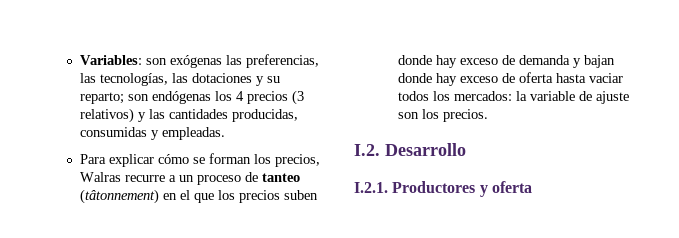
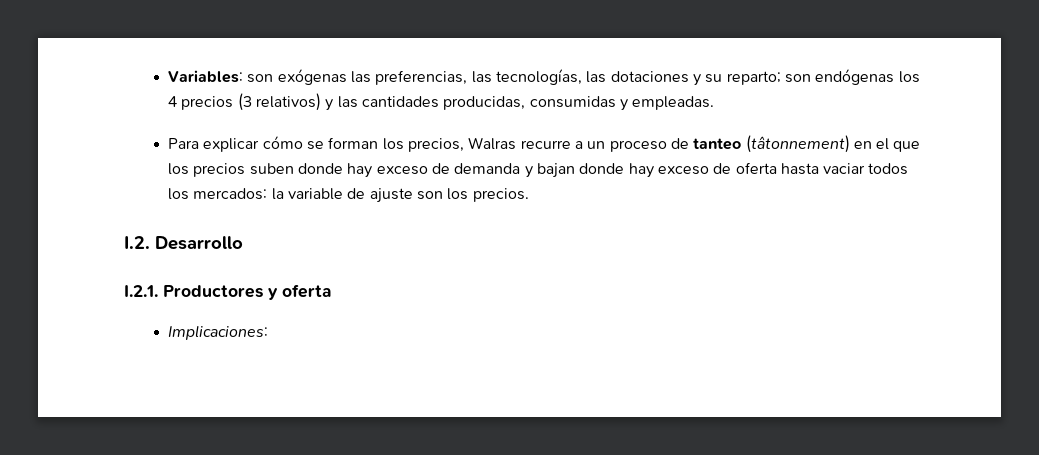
+ Implicaciones:

